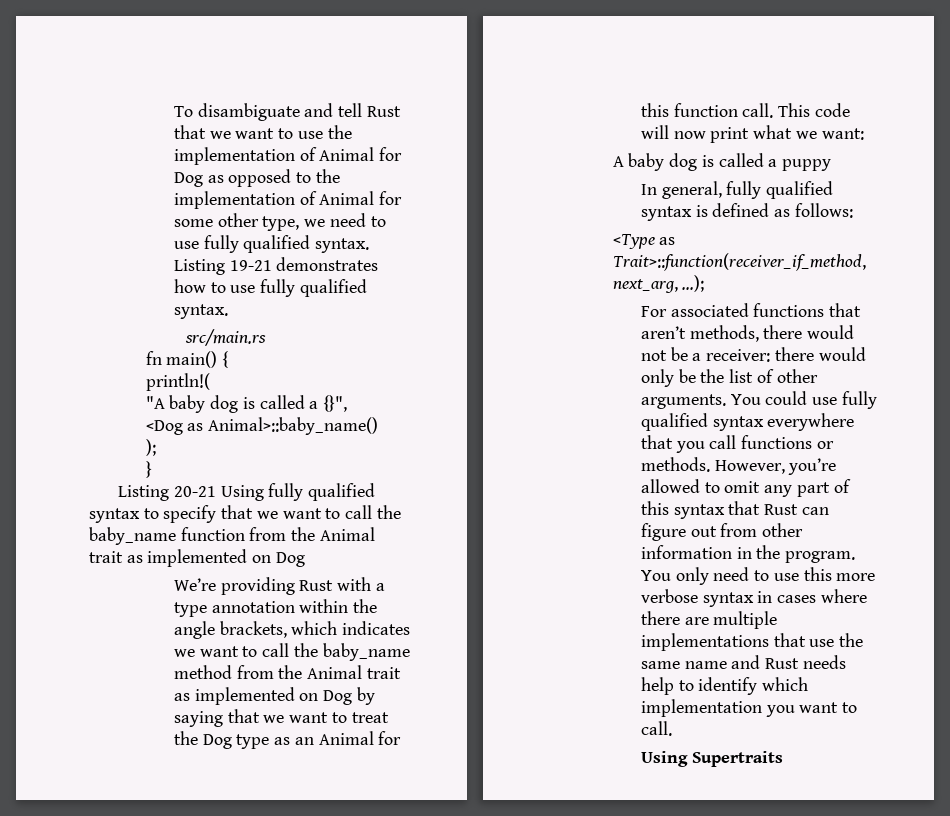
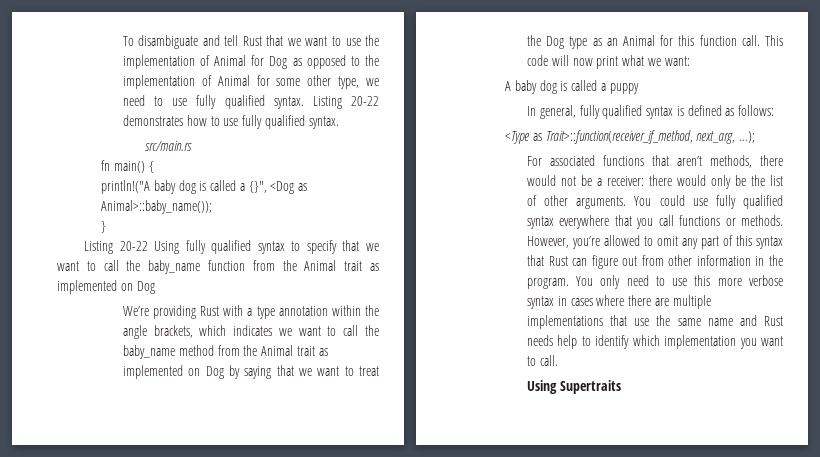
- Listing 19-21 demonstrates how to use fully qualified syntax.
+ Listing 20-22 demonstrates how to use fully qualified syntax.
- println!(
- "A baby dog is called a {}",
- <Dog as Animal>::baby_name()
- );
+ println!("A baby dog is called a {}", <Dog as Animal>::baby_name());
- Listing 20-21 Using fully qualified syntax to specify that we want to call the baby_name function from the Animal trait as implemented on Dog
+ Listing 20-22 Using fully qualified syntax to specify that we want to call the baby_name function from the Animal trait as implemented on Dog

